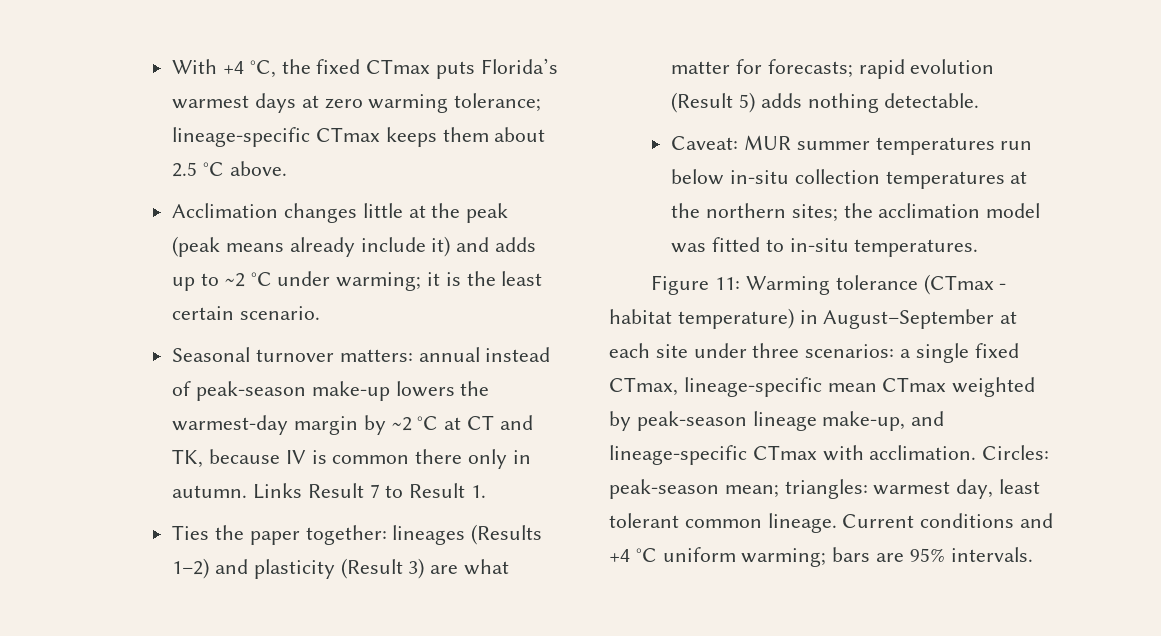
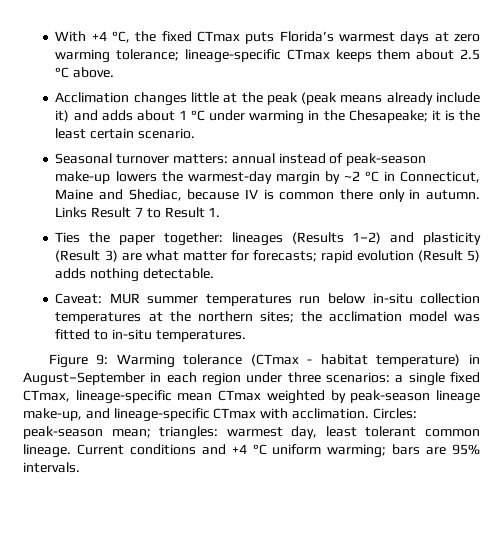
- Acclimation changes little at the peak (peak means already include it) and adds up to ~2 °C under warming; it is the least certain scenario.
+ Acclimation changes little at the peak (peak means already include it) and adds about 1 °C under warming in the Chesapeake; it is the least certain scenario.
- Seasonal turnover matters: annual instead of peak-season make-up lowers the warmest-day margin by ~2 °C at CT and TK, because IV is common there only in autumn.
+ Seasonal turnover matters: annual instead of peak-season make-up lowers the warmest-day margin by ~2 °C in Connecticut, Maine and Shediac, because IV is common there only in autumn.
- Figure 11: Warming tolerance (CTmax - habitat temperature) in August–September at each site under three scenarios: a single fixed CTmax, lineage-specific mean CTmax weighted by peak-season lineage make-up, and lineage-specific CTmax with acclimation.
+ Figure 9: Warming tolerance (CTmax - habitat temperature) in August–September in each region under three scenarios: a single fixed CTmax, lineage-specific mean CTmax weighted by peak-season lineage make-up, and lineage-specific CTmax with acclimation.

